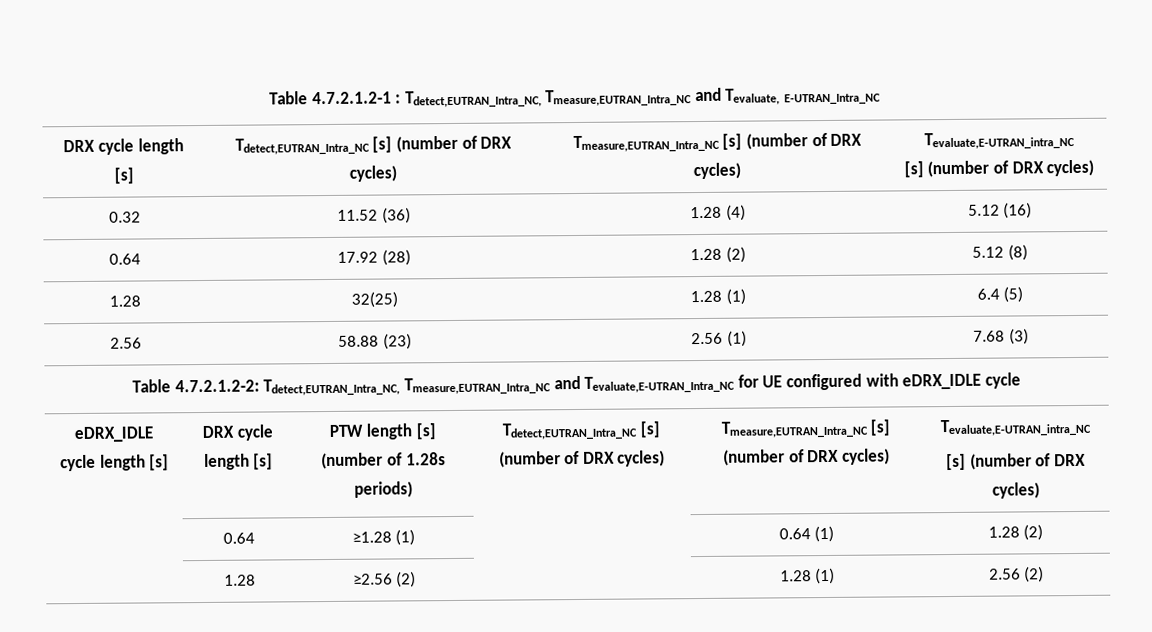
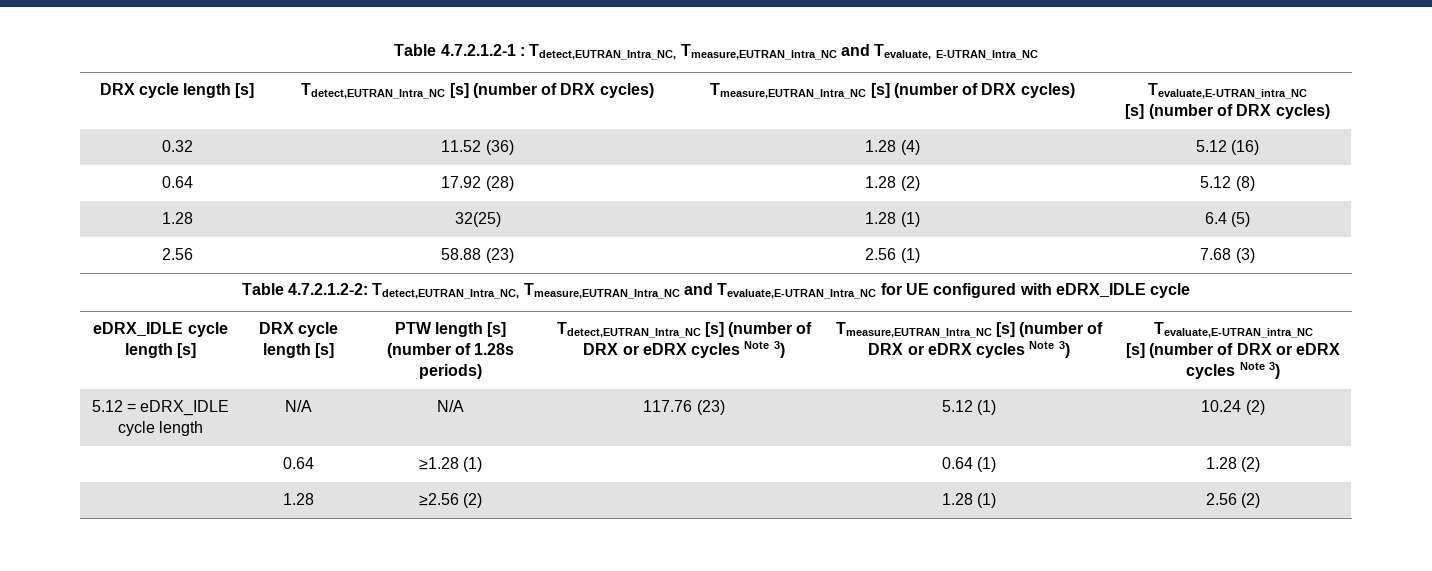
- PTW length [s] (number of 1.28s periods) | Tdetect,EUTRAN_Intra_NC [s] (number of DRX cycles) | Tmeasure,EUTRAN_Intra_NC [s] (number of DRX cycles) | Tevaluate,E-UTRAN_intra_NC
- [s] (number of DRX cycles)
+ PTW length [s] (number of 1.28s periods) | Tdetect,EUTRAN_Intra_NC [s] (number of DRX or eDRX cycles Note 3) | Tmeasure,EUTRAN_Intra_NC [s] (number of DRX or eDRX cycles Note 3) | Tevaluate,E-UTRAN_intra_NC
+ [s] (number of DRX or eDRX cycles Note 3)
+ 5.12 = eDRX_IDLE cycle length | N/A | N/A | 117.76 (23) | 5.12 (1) | 10.24 (2)

